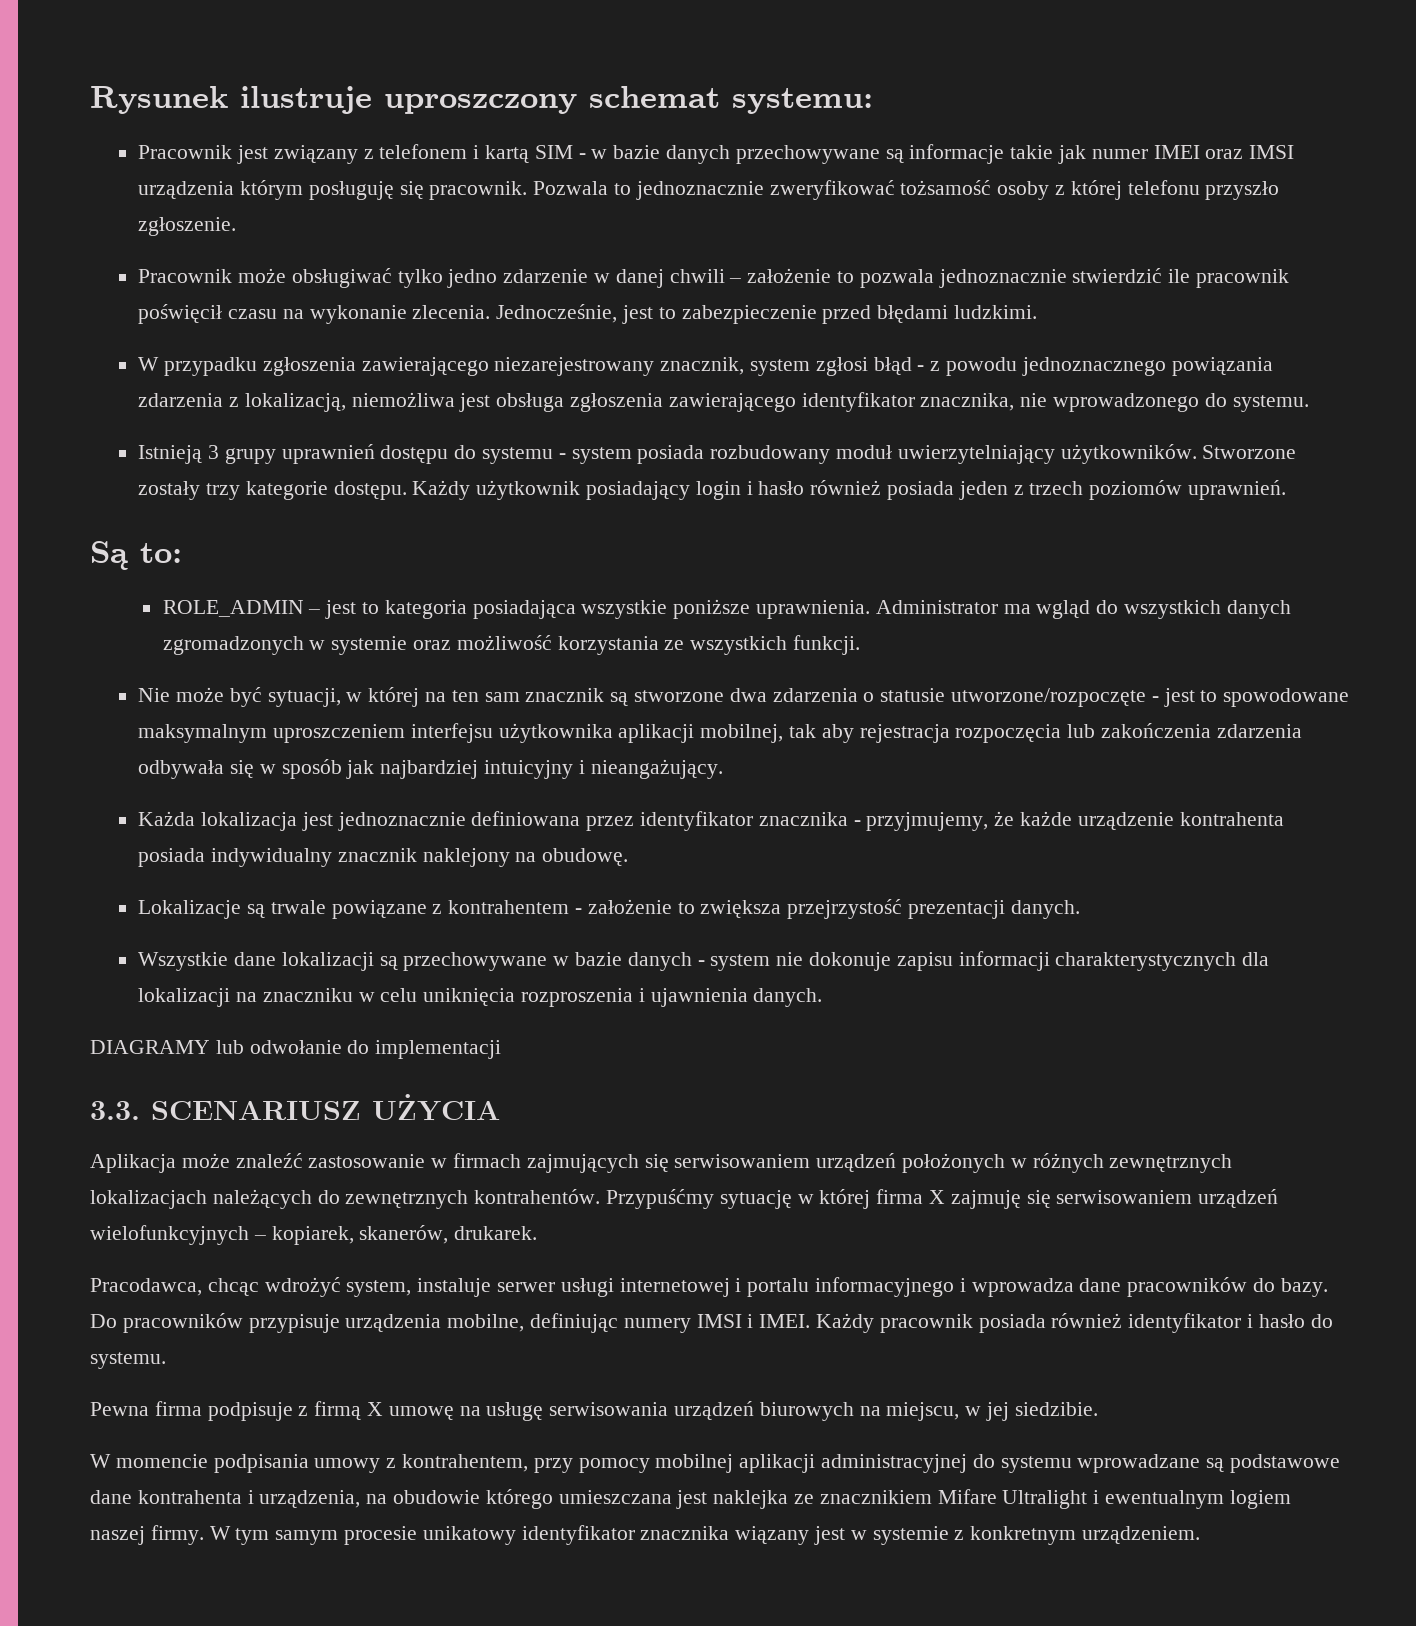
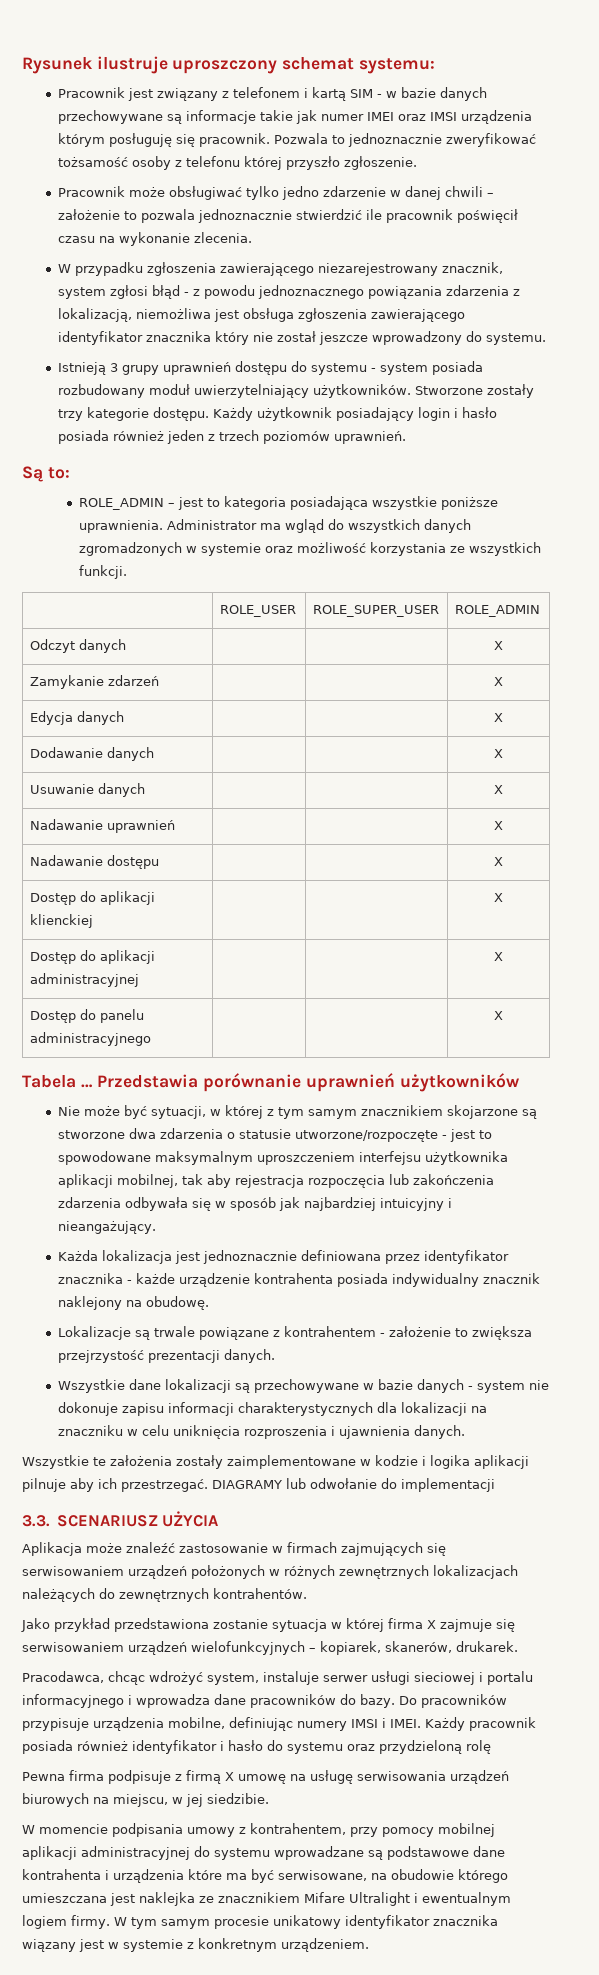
- Pozwala to jednoznacznie zweryfikować tożsamość osoby z której telefonu przyszło zgłoszenie.
+ Pozwala to jednoznacznie zweryfikować tożsamość osoby z telefonu której przyszło zgłoszenie.
- Jednocześnie, jest to zabezpieczenie przed błędami ludzkimi.
- W przypadku zgłoszenia zawierającego niezarejestrowany znacznik, system zgłosi błąd - z powodu jednoznacznego powiązania zdarzenia z lokalizacją, niemożliwa jest obsługa zgłoszenia zawierającego identyfikator znacznika, nie wprowadzonego do systemu.
+ W przypadku zgłoszenia zawierającego niezarejestrowany znacznik, system zgłosi błąd - z powodu jednoznacznego powiązania zdarzenia z lokalizacją, niemożliwa jest obsługa zgłoszenia zawierającego identyfikator znacznika który nie został jeszcze wprowadzony do systemu.
- Każdy użytkownik posiadający login i hasło również posiada jeden z trzech poziomów uprawnień.
+ Każdy użytkownik posiadający login i hasło posiada również jeden z trzech poziomów uprawnień.
+ | ROLE_USER | ROLE_SUPER_USER | ROLE_ADMIN
+ Odczyt danych | | | X
+ Zamykanie zdarzeń | | | X
+ Edycja danych | | | X
+ Dodawanie danych | | | X
+ Usuwanie danych | | | X
+ Nadawanie uprawnień | | | X
+ Nadawanie dostępu | | | X
+ Dostęp do aplikacji klienckiej | | | X
+ Dostęp do aplikacji administracyjnej | | | X
+ Dostęp do panelu administracyjnego | | | X
+ Tabela … Przedstawia porównanie uprawnień użytkowników
- Nie może być sytuacji, w której na ten sam znacznik są stworzone dwa zdarzenia o statusie utworzone/rozpoczęte - jest to spowodowane maksymalnym uproszczeniem interfejsu użytkownika aplikacji mobilnej, tak aby rejestracja rozpoczęcia lub zakończenia zdarzenia odbywała się w sposób jak najbardziej intuicyjny i nieangażujący.
+ Nie może być sytuacji, w której z tym samym znacznikiem skojarzone są stworzone dwa zdarzenia o statusie utworzone/rozpoczęte - jest to spowodowane maksymalnym uproszczeniem interfejsu użytkownika aplikacji mobilnej, tak aby rejestracja rozpoczęcia lub zakończenia zdarzenia odbywała się w sposób jak najbardziej intuicyjny i nieangażujący.
- Każda lokalizacja jest jednoznacznie definiowana przez identyfikator znacznika - przyjmujemy, że każde urządzenie kontrahenta posiada indywidualny znacznik naklejony na obudowę.
+ Każda lokalizacja jest jednoznacznie definiowana przez identyfikator znacznika - każde urządzenie kontrahenta posiada indywidualny znacznik naklejony na obudowę.
+ Wszystkie te założenia zostały zaimplementowane w kodzie i logika aplikacji pilnuje aby ich przestrzegać.
- Aplikacja może znaleźć zastosowanie w firmach zajmujących się serwisowaniem urządzeń położonych w różnych zewnętrznych lokalizacjach należących do zewnętrznych kontrahentów. Przypuśćmy sytuację w której firma X zajmuję się serwisowaniem urządzeń wielofunkcyjnych – kopiarek, skanerów, drukarek.
+ Aplikacja może znaleźć zastosowanie w firmach zajmujących się serwisowaniem urządzeń położonych w różnych zewnętrznych lokalizacjach należących do zewnętrznych kontrahentów.
+ Jako przykład przedstawiona zostanie sytuacja w której firma X zajmuje się serwisowaniem urządzeń wielofunkcyjnych – kopiarek, skanerów, drukarek.
- Pracodawca, chcąc wdrożyć system, instaluje serwer usługi internetowej i portalu informacyjnego i wprowadza dane pracowników do bazy.
+ Pracodawca, chcąc wdrożyć system, instaluje serwer usługi sieciowej i portalu informacyjnego i wprowadza dane pracowników do bazy.
- Każdy pracownik posiada również identyfikator i hasło do systemu.
+ Każdy pracownik posiada również identyfikator i hasło do systemu oraz przydzieloną rolę
- W momencie podpisania umowy z kontrahentem, przy pomocy mobilnej aplikacji administracyjnej do systemu wprowadzane są podstawowe dane kontrahenta i urządzenia, na obudowie którego umieszczana jest naklejka ze znacznikiem Mifare Ultralight i ewentualnym logiem naszej firmy.
+ W momencie podpisania umowy z kontrahentem, przy pomocy mobilnej aplikacji administracyjnej do systemu wprowadzane są podstawowe dane kontrahenta i urządzenia które ma być serwisowane, na obudowie którego umieszczana jest naklejka ze znacznikiem Mifare Ultralight i ewentualnym logiem firmy.

